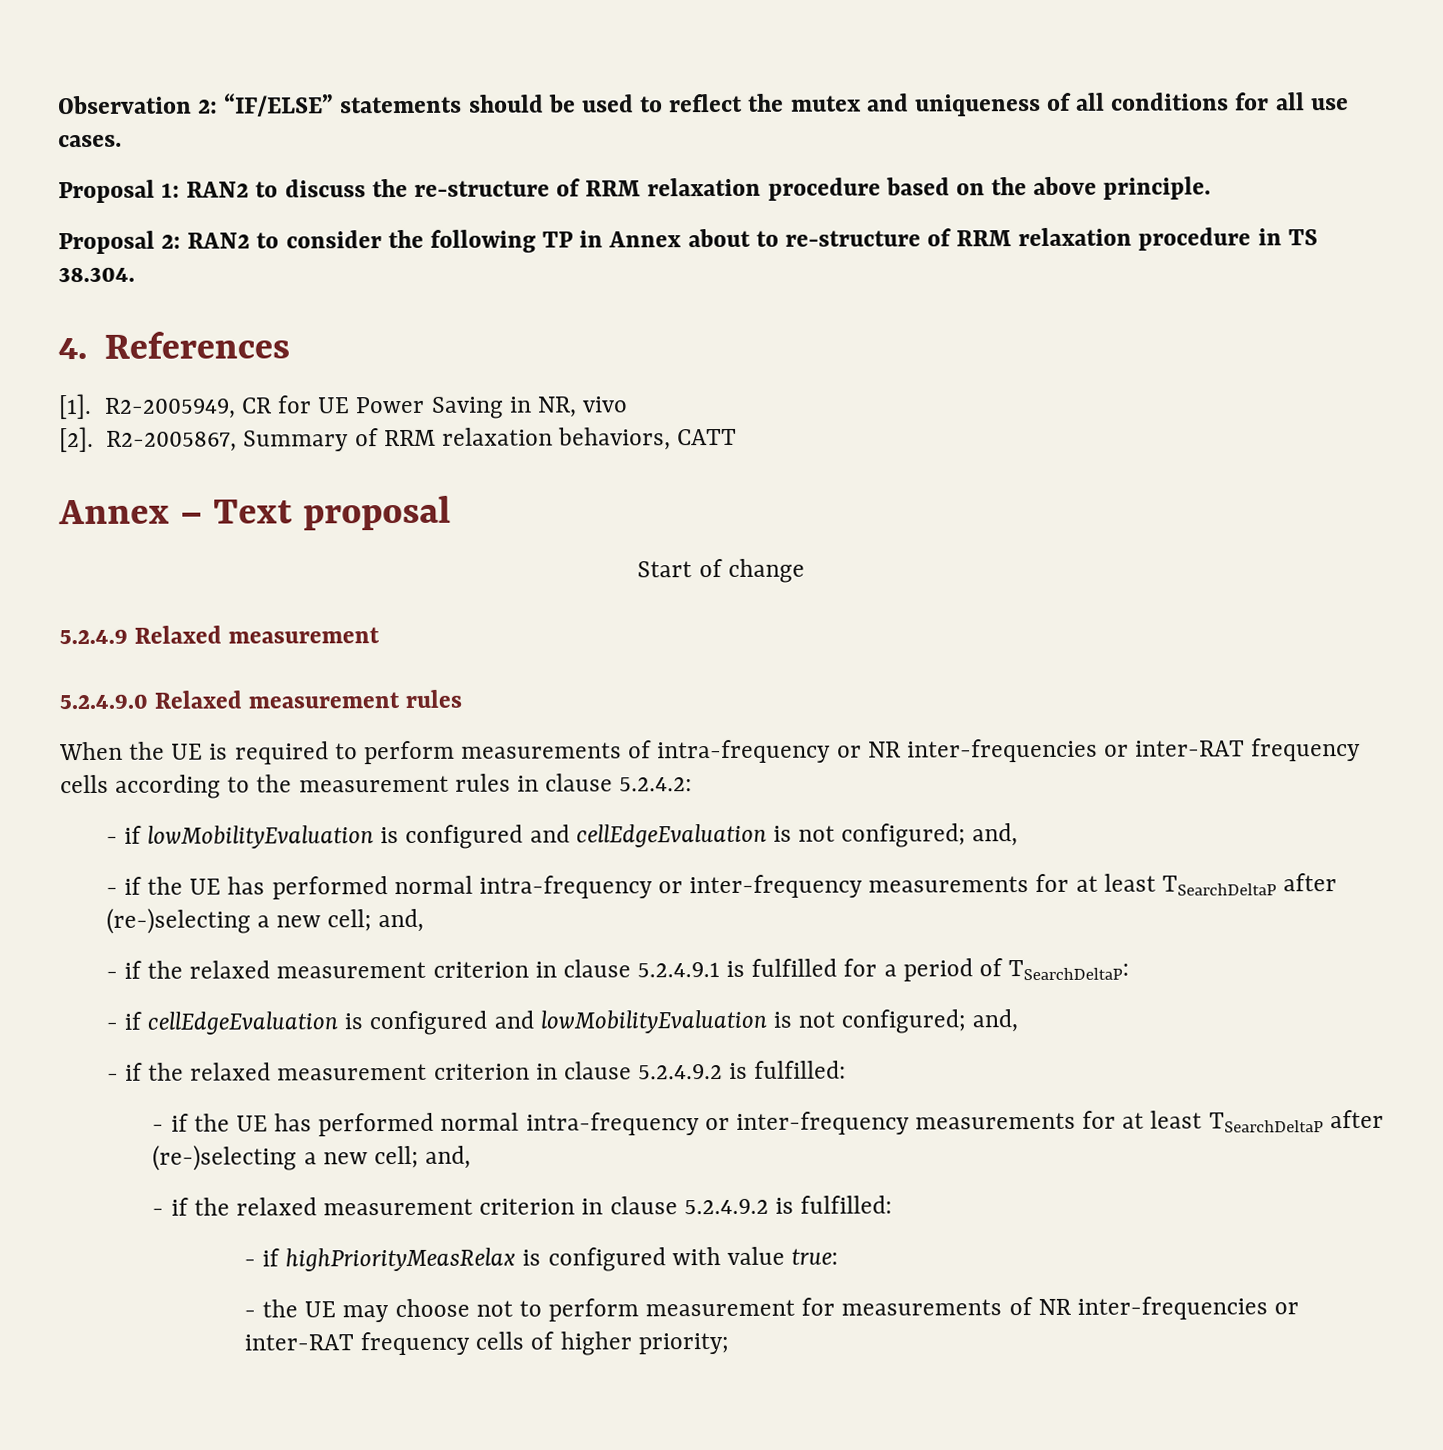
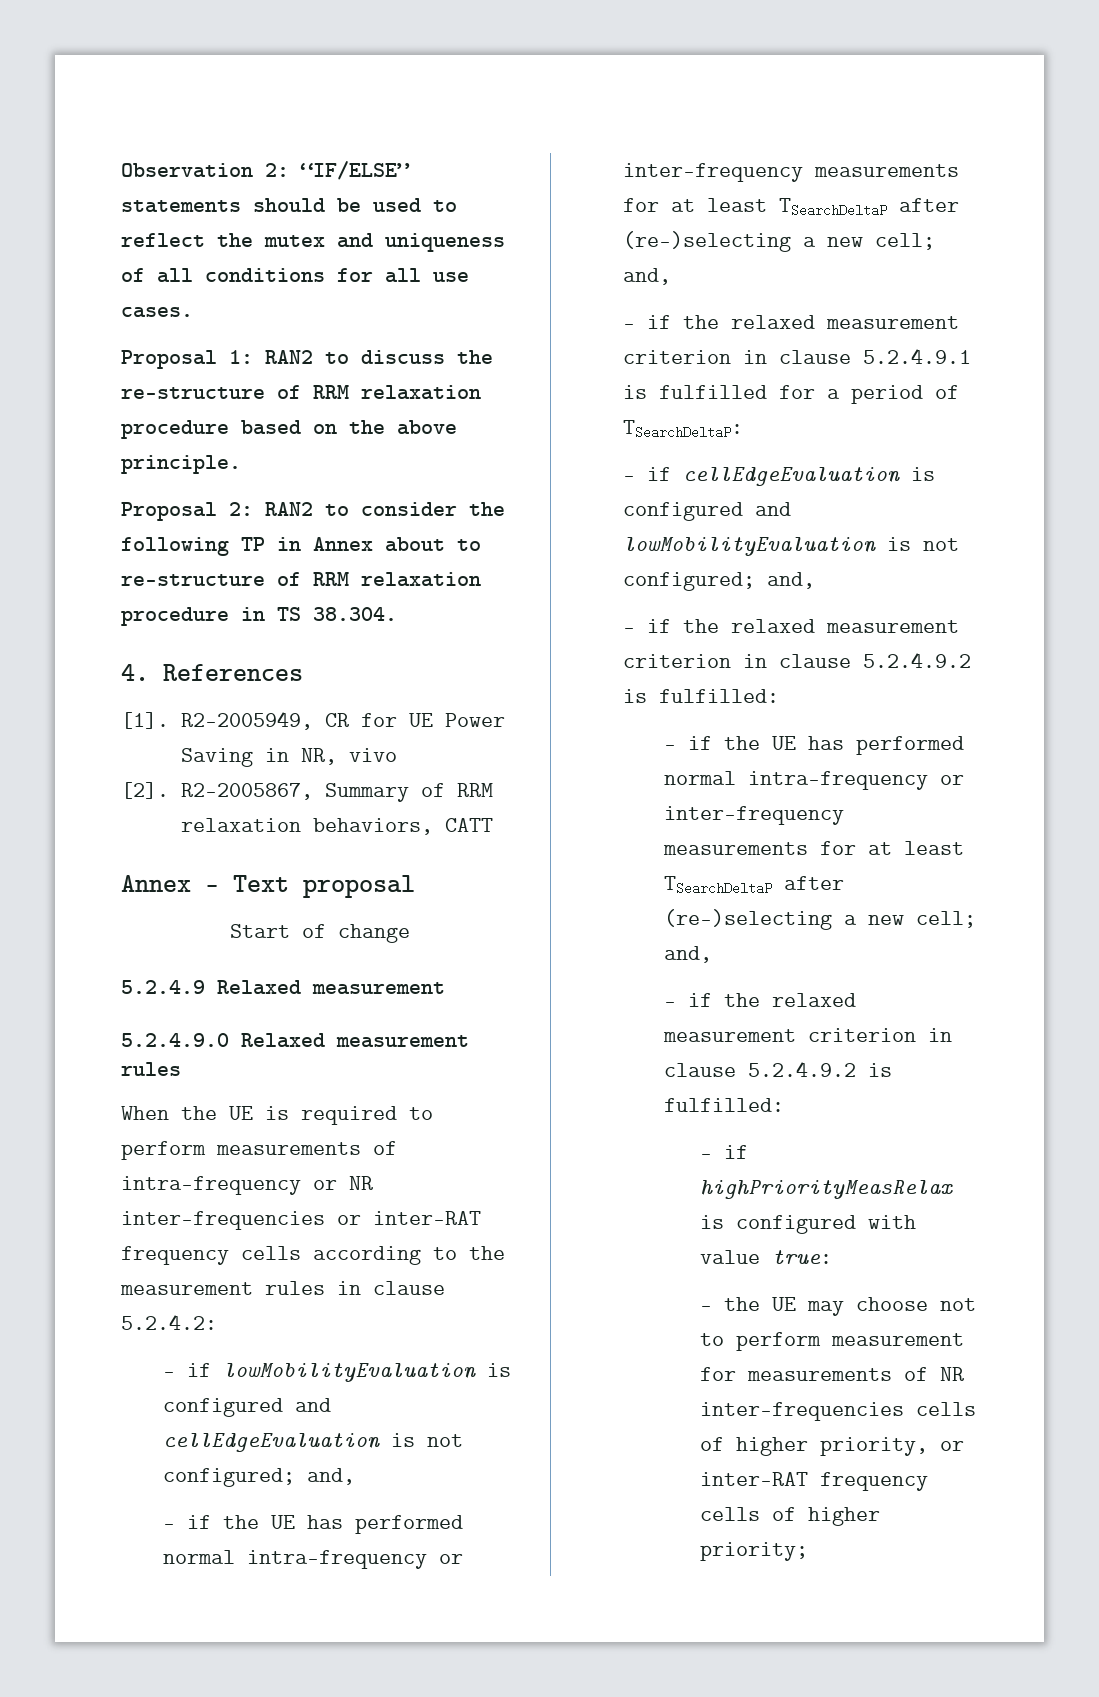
- - the UE may choose not to perform measurement for measurements of NR inter-frequencies or inter-RAT frequency cells of higher priority;
+ - the UE may choose not to perform measurement for measurements of NR inter-frequencies cells of higher priority, or inter-RAT frequency cells of higher priority;

